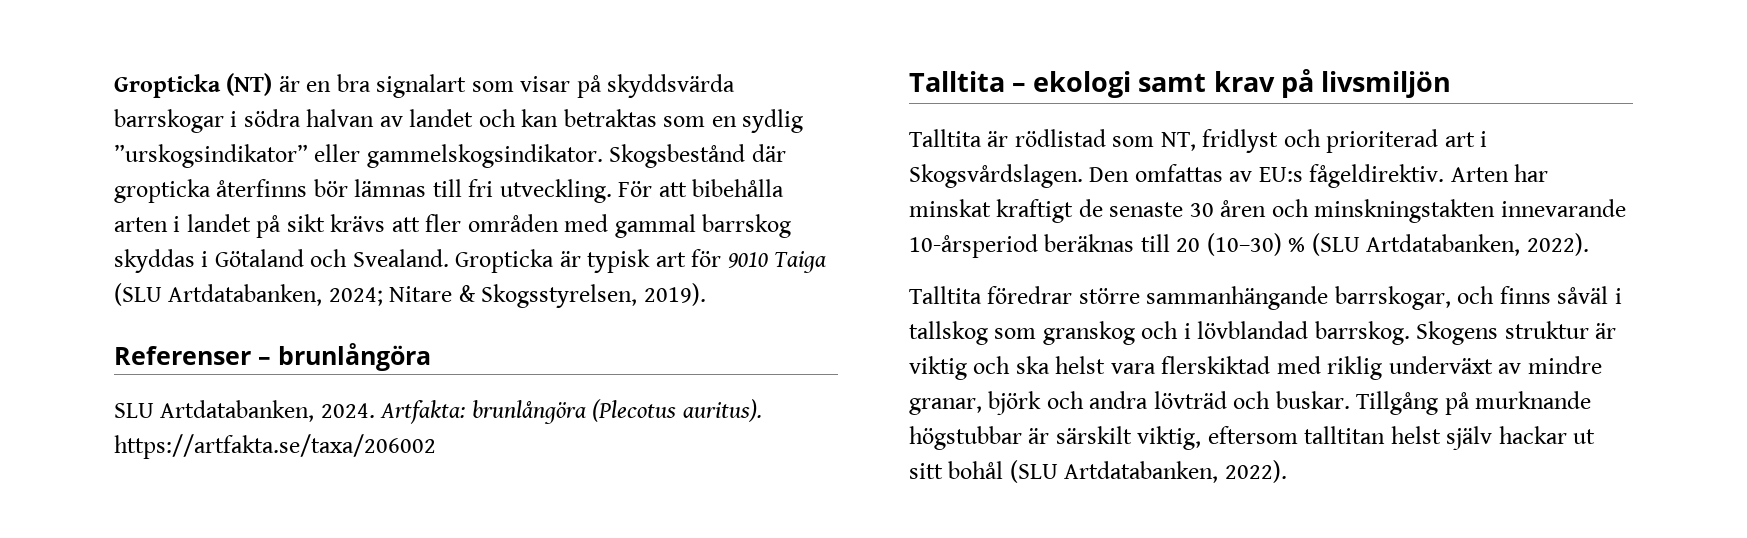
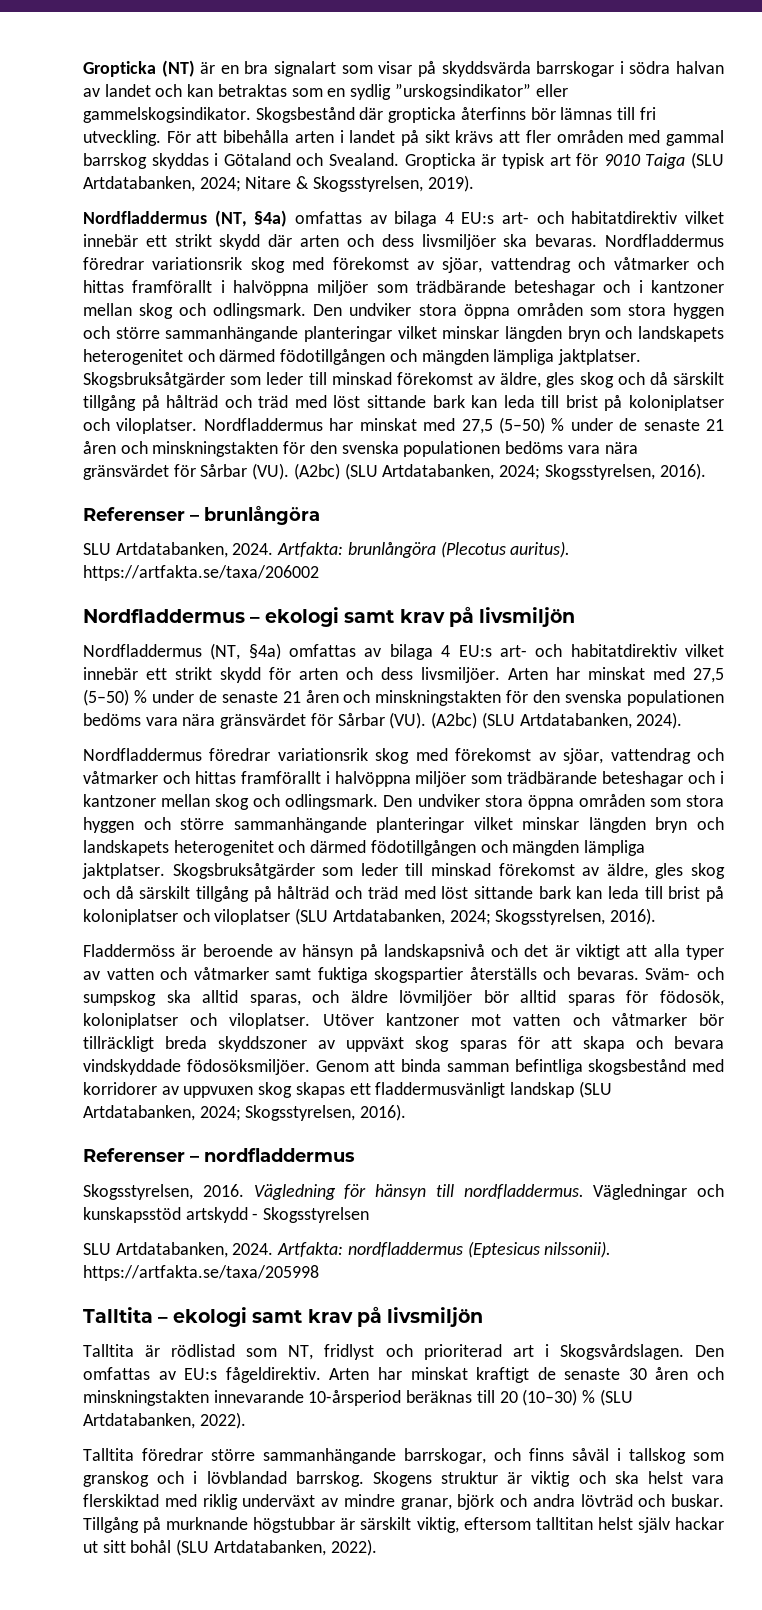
+ Nordfladdermus (NT, §4a) omfattas av bilaga 4 EU:s art- och habitatdirektiv vilket innebär ett strikt skydd där arten och dess livsmiljöer ska bevaras. Nordfladdermus föredrar variationsrik skog med förekomst av sjöar, vattendrag och våtmarker och hittas framförallt i halvöppna miljöer som trädbärande beteshagar och i kantzoner mellan skog och odlingsmark. Den undviker stora öppna områden som stora hyggen och större sammanhängande planteringar vilket minskar längden bryn och landskapets heterogenitet och därmed födotillgången och mängden lämpliga jaktplatser. Skogsbruksåtgärder som leder till minskad förekomst av äldre, gles skog och då särskilt tillgång på hålträd och träd med löst sittande bark kan leda till brist på koloniplatser och viloplatser. Nordfladdermus har minskat med 27,5 (5–50) % under de senaste 21 åren och minskningstakten för den svenska populationen bedöms vara nära gränsvärdet för Sårbar (VU). (A2bc) (SLU Artdatabanken, 2024; Skogsstyrelsen, 2016).
+ Nordfladdermus – ekologi samt krav på livsmiljön
+ Nordfladdermus (NT, §4a) omfattas av bilaga 4 EU:s art- och habitatdirektiv vilket innebär ett strikt skydd för arten och dess livsmiljöer. Arten har minskat med 27,5 (5–50) % under de senaste 21 åren och minskningstakten för den svenska populationen bedöms vara nära gränsvärdet för Sårbar (VU). (A2bc) (SLU Artdatabanken, 2024).
+ Nordfladdermus föredrar variationsrik skog med förekomst av sjöar, vattendrag och våtmarker och hittas framförallt i halvöppna miljöer som trädbärande beteshagar och i kantzoner mellan skog och odlingsmark. Den undviker stora öppna områden som stora hyggen och större sammanhängande planteringar vilket minskar längden bryn och landskapets heterogenitet och därmed födotillgången och mängden lämpliga jaktplatser. Skogsbruksåtgärder som leder till minskad förekomst av äldre, gles skog och då särskilt tillgång på hålträd och träd med löst sittande bark kan leda till brist på koloniplatser och viloplatser (SLU Artdatabanken, 2024; Skogsstyrelsen, 2016).
+ Fladdermöss är beroende av hänsyn på landskapsnivå och det är viktigt att alla typer av vatten och våtmarker samt fuktiga skogspartier återställs och bevaras. Sväm- och sumpskog ska alltid sparas, och äldre lövmiljöer bör alltid sparas för födosök, koloniplatser och viloplatser. Utöver kantzoner mot vatten och våtmarker bör tillräckligt breda skyddszoner av uppväxt skog sparas för att skapa och bevara vindskyddade födosöksmiljöer. Genom att binda samman befintliga skogsbestånd med korridorer av uppvuxen skog skapas ett fladdermusvänligt landskap (SLU Artdatabanken, 2024; Skogsstyrelsen, 2016).
+ Referenser – nordfladdermus
+ Skogsstyrelsen, 2016. Vägledning för hänsyn till nordfladdermus. Vägledningar och kunskapsstöd artskydd - Skogsstyrelsen
+ SLU Artdatabanken, 2024. Artfakta: nordfladdermus (Eptesicus nilssonii). https://artfakta.se/taxa/205998

